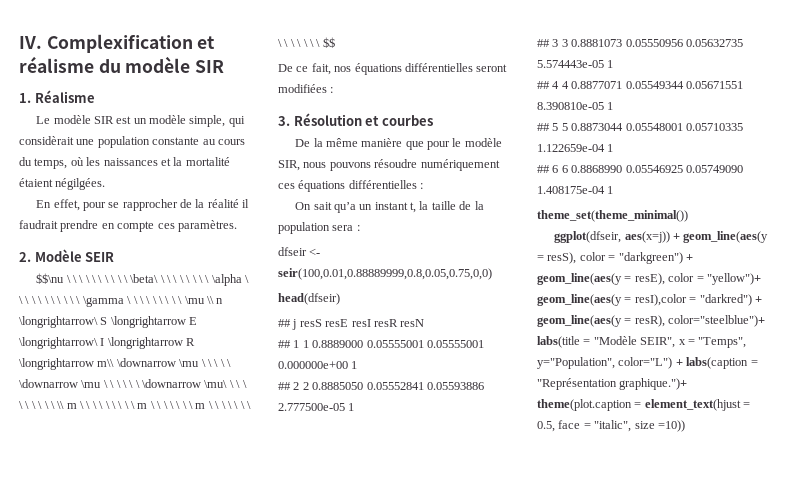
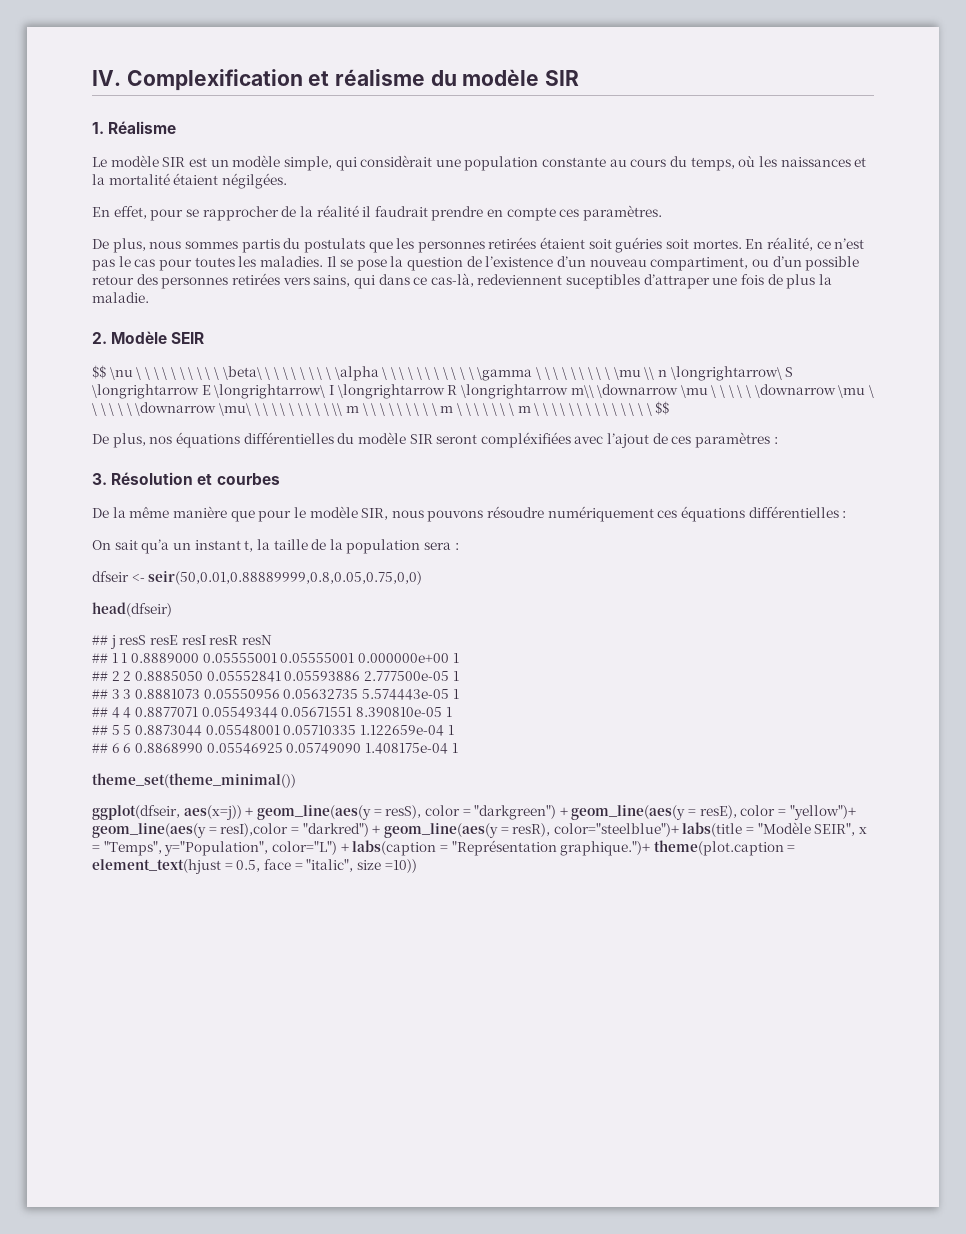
+ De plus, nous sommes partis du postulats que les personnes retirées étaient soit guéries soit mortes. En réalité, ce n’est pas le cas pour toutes les maladies. Il se pose la question de l’existence d’un nouveau compartiment, ou d’un possible retour des personnes retirées vers sains, qui dans ce cas-là, redeviennent suceptibles d’attraper une fois de plus la maladie.
- $$\nu \ \ \ \ \ \ \ \ \ \ \beta\ \ \ \ \ \ \ \ \ \alpha \ \ \ \ \ \ \ \ \ \ \ \gamma \ \ \ \ \ \ \ \ \ \mu \\ n \longrightarrow\ S \longrightarrow E \longrightarrow\ I \longrightarrow R \longrightarrow m\\ \downarrow \mu \ \ \ \ \ \downarrow \mu \ \ \ \ \ \ \downarrow \mu\ \ \ \ \ \ \ \ \ \ \\ m \ \ \ \ \ \ \ \ \ m \ \ \ \ \ \ \ m \ \ \ \ \ \ \ \ \ \ \ \ \ \ $$
+ $$ \nu \ \ \ \ \ \ \ \ \ \ \beta\ \ \ \ \ \ \ \ \ \alpha \ \ \ \ \ \ \ \ \ \ \ \gamma \ \ \ \ \ \ \ \ \ \mu \\ n \longrightarrow\ S \longrightarrow E \longrightarrow\ I \longrightarrow R \longrightarrow m\\ \downarrow \mu \ \ \ \ \ \downarrow \mu \ \ \ \ \ \ \downarrow \mu\ \ \ \ \ \ \ \ \ \ \\ m \ \ \ \ \ \ \ \ \ m \ \ \ \ \ \ \ m \ \ \ \ \ \ \ \ \ \ \ \ \ \ $$
- De ce fait, nos équations différentielles seront modifiées :
+ De plus, nos équations différentielles du modèle SIR seront compléxifiées avec l’ajout de ces paramètres :
- dfseir <- seir(100,0.01,0.88889999,0.8,0.05,0.75,0,0)
+ dfseir <- seir(50,0.01,0.88889999,0.8,0.05,0.75,0,0)

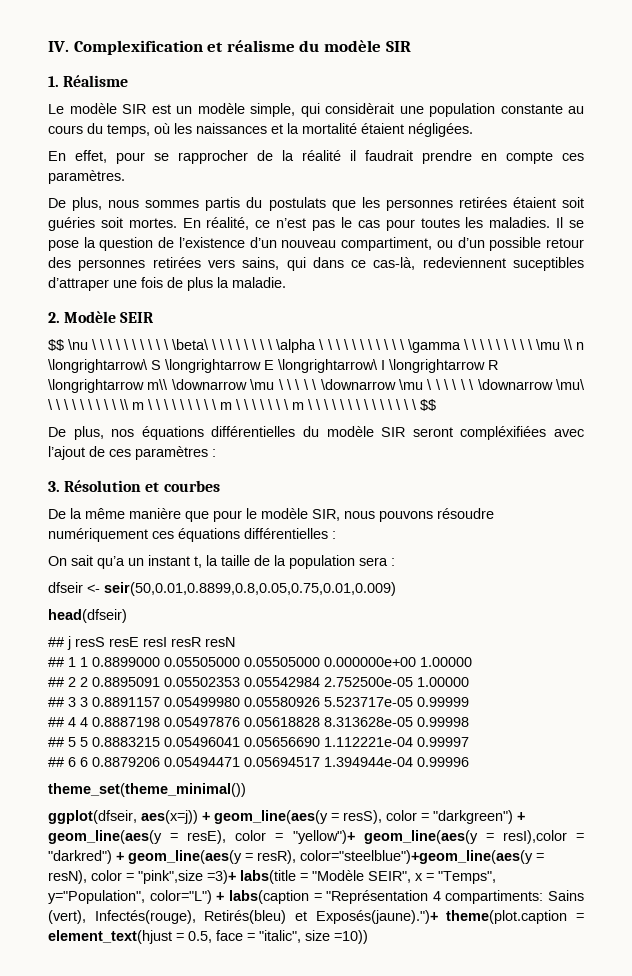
- Le modèle SIR est un modèle simple, qui considèrait une population constante au cours du temps, où les naissances et la mortalité étaient négilgées.
+ Le modèle SIR est un modèle simple, qui considèrait une population constante au cours du temps, où les naissances et la mortalité étaient négligées.
- dfseir <- seir(50,0.01,0.88889999,0.8,0.05,0.75,0,0)
+ dfseir <- seir(50,0.01,0.8899,0.8,0.05,0.75,0.01,0.009)
- ## 1 1 0.8889000 0.05555001 0.05555001 0.000000e+00 1
- ## 2 2 0.8885050 0.05552841 0.05593886 2.777500e-05 1
- ## 3 3 0.8881073 0.05550956 0.05632735 5.574443e-05 1
- ## 4 4 0.8877071 0.05549344 0.05671551 8.390810e-05 1
- ## 5 5 0.8873044 0.05548001 0.05710335 1.122659e-04 1
- ## 6 6 0.8868990 0.05546925 0.05749090 1.408175e-04 1
+ ## 1 1 0.8899000 0.05505000 0.05505000 0.000000e+00 1.00000
+ ## 2 2 0.8895091 0.05502353 0.05542984 2.752500e-05 1.00000
+ ## 3 3 0.8891157 0.05499980 0.05580926 5.523717e-05 0.99999
+ ## 4 4 0.8887198 0.05497876 0.05618828 8.313628e-05 0.99998
+ ## 5 5 0.8883215 0.05496041 0.05656690 1.112221e-04 0.99997
+ ## 6 6 0.8879206 0.05494471 0.05694517 1.394944e-04 0.99996
- ggplot(dfseir, aes(x=j)) + geom_line(aes(y = resS), color = "darkgreen") + geom_line(aes(y = resE), color = "yellow")+ geom_line(aes(y = resI),color = "darkred") + geom_line(aes(y = resR), color="steelblue")+ labs(title = "Modèle SEIR", x = "Temps", y="Population", color="L") + labs(caption = "Représentation graphique.")+ theme(plot.caption = element_text(hjust = 0.5, face = "italic", size =10))
+ ggplot(dfseir, aes(x=j)) + geom_line(aes(y = resS), color = "darkgreen") + geom_line(aes(y = resE), color = "yellow")+ geom_line(aes(y = resI),color = "darkred") + geom_line(aes(y = resR), color="steelblue")+geom_line(aes(y = resN), color = "pink",size =3)+ labs(title = "Modèle SEIR", x = "Temps", y="Population", color="L") + labs(caption = "Représentation 4 compartiments: Sains (vert), Infectés(rouge), Retirés(bleu) et Exposés(jaune).")+ theme(plot.caption = element_text(hjust = 0.5, face = "italic", size =10))

